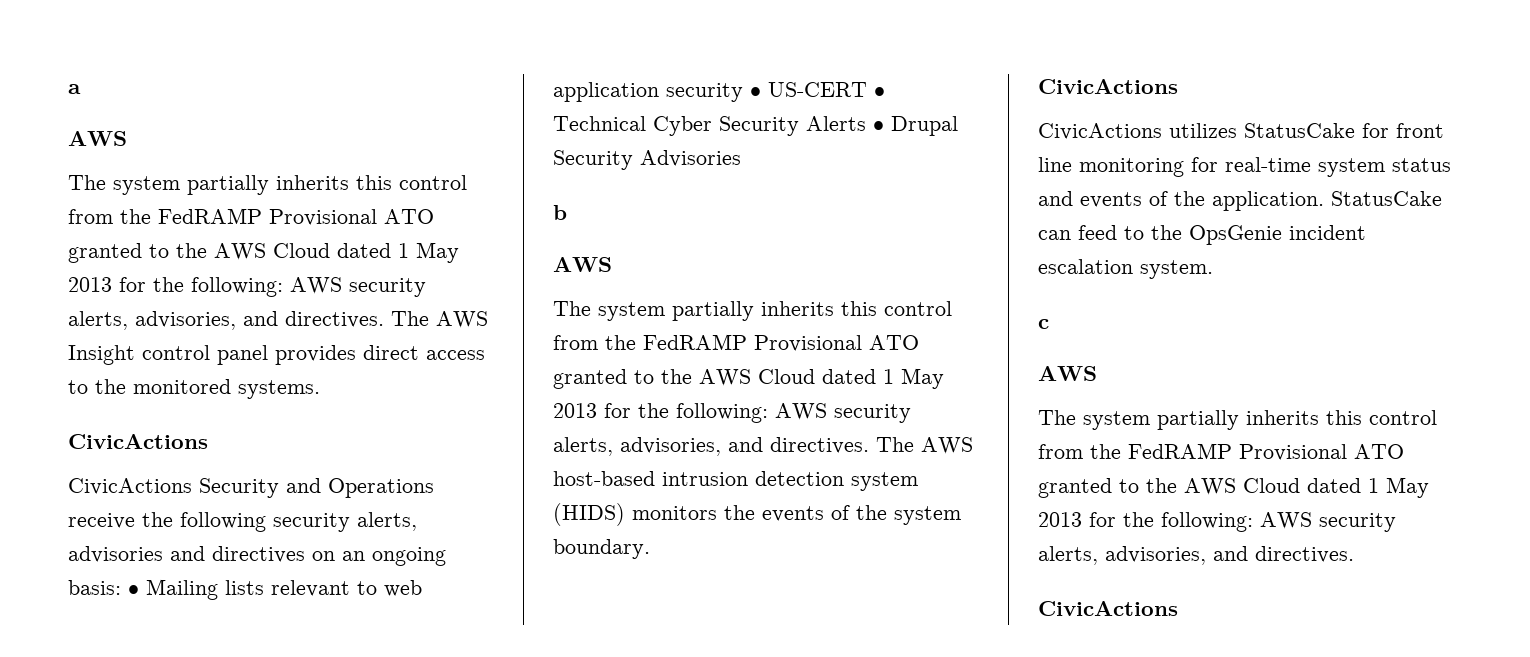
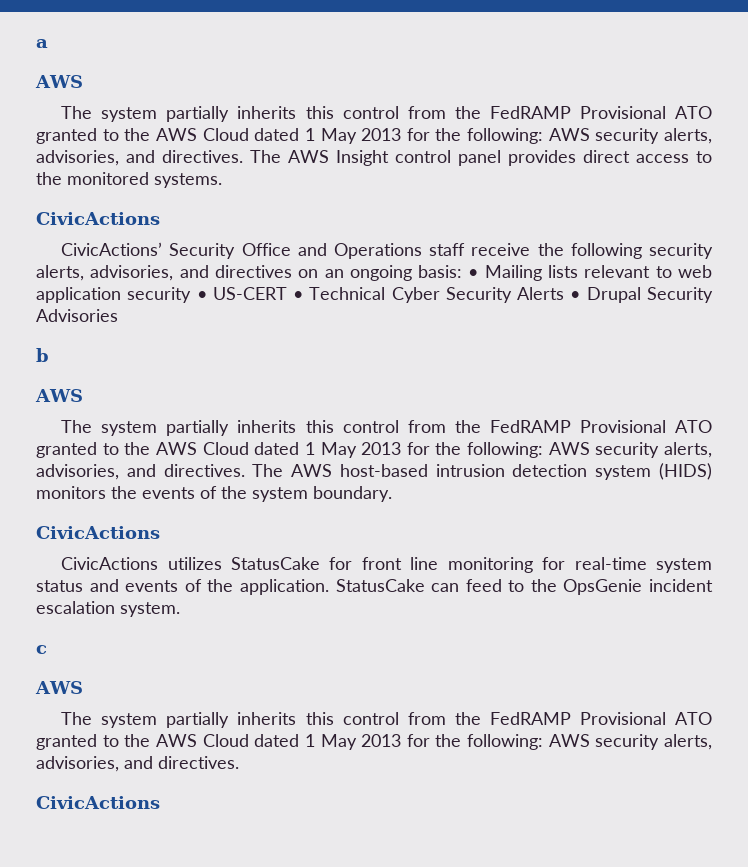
- CivicActions Security and Operations receive the following security alerts, advisories and directives on an ongoing basis: • Mailing lists relevant to web application security • US-CERT • Technical Cyber Security Alerts • Drupal Security Advisories
+ CivicActions’ Security Office and Operations staff receive the following security alerts, advisories, and directives on an ongoing basis: • Mailing lists relevant to web application security • US-CERT • Technical Cyber Security Alerts • Drupal Security Advisories

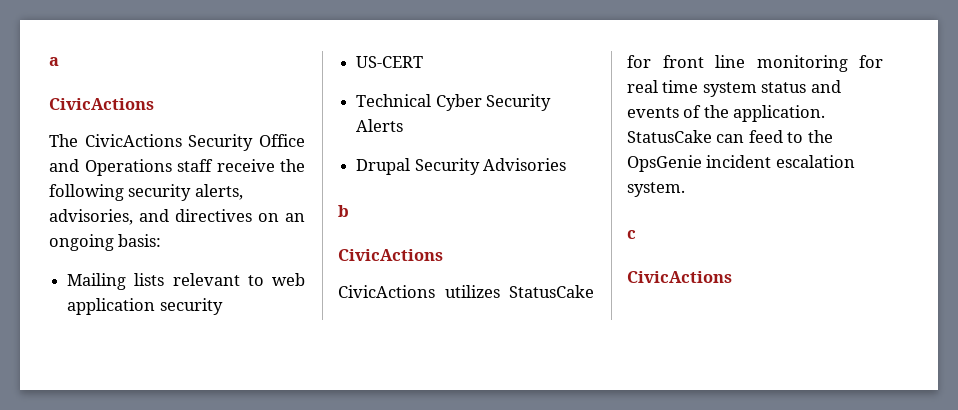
  a
- AWS
- The system partially inherits this control from the FedRAMP Provisional ATO granted to the AWS Cloud dated 1 May 2013 for the following: AWS security alerts, advisories, and directives. The AWS Insight control panel provides direct access to the monitored systems.
  CivicActions
- CivicActions’ Security Office and Operations staff receive the following security alerts, advisories, and directives on an ongoing basis: • Mailing lists relevant to web application security • US-CERT • Technical Cyber Security Alerts • Drupal Security Advisories
+ The CivicActions Security Office and Operations staff receive the following security alerts, advisories, and directives on an ongoing basis:
+ Mailing lists relevant to web application security
+ US-CERT
+ Technical Cyber Security Alerts
+ Drupal Security Advisories
  b
- AWS
- The system partially inherits this control from the FedRAMP Provisional ATO granted to the AWS Cloud dated 1 May 2013 for the following: AWS security alerts, advisories, and directives. The AWS host-based intrusion detection system (HIDS) monitors the events of the system boundary.
- CivicActions utilizes StatusCake for front line monitoring for real-time system status and events of the application.
+ CivicActions utilizes StatusCake for front line monitoring for real time system status and events of the application.
  c
- AWS
- The system partially inherits this control from the FedRAMP Provisional ATO granted to the AWS Cloud dated 1 May 2013 for the following: AWS security alerts, advisories, and directives.

